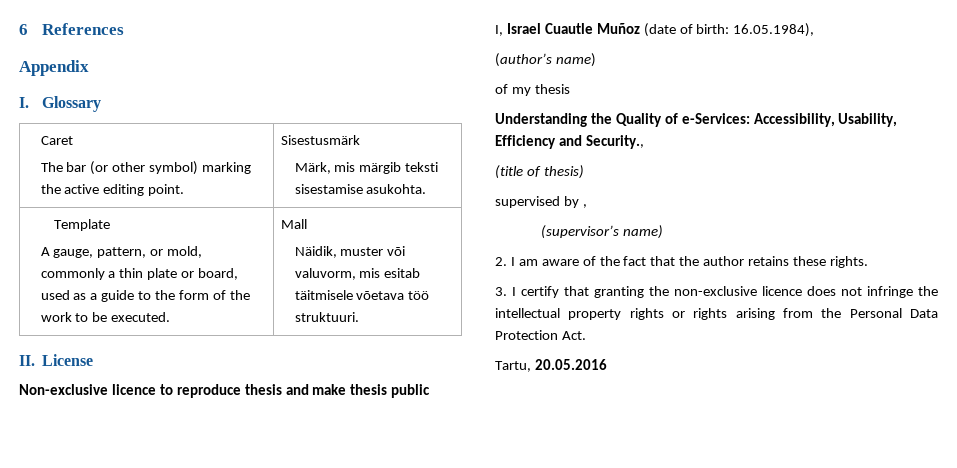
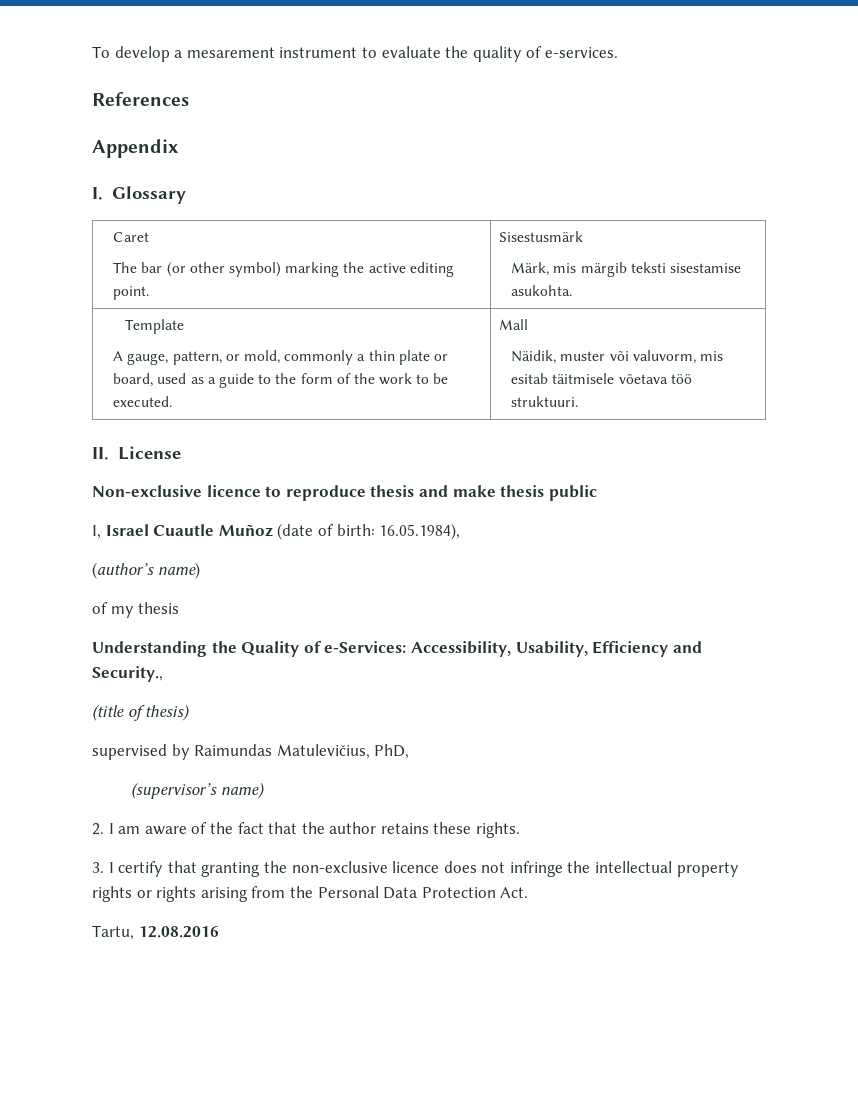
- 6 References
+ To develop a mesarement instrument to evaluate the quality of e-services.
+ References
- supervised by ,
+ supervised by Raimundas Matulevičius, PhD,
- Tartu, 20.05.2016
+ Tartu, 12.08.2016

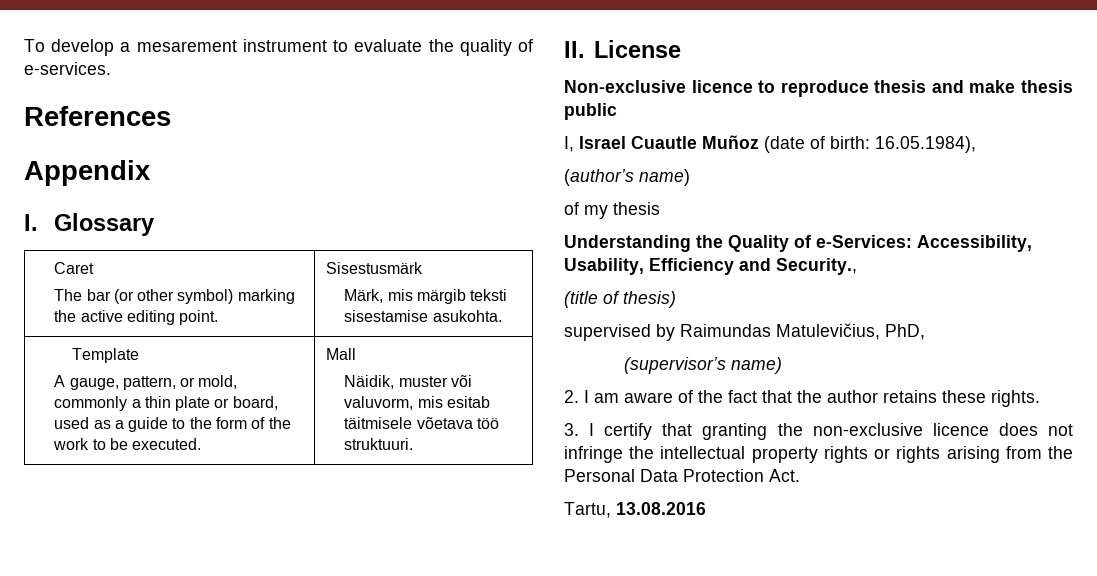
- Tartu, 12.08.2016
+ Tartu, 13.08.2016

